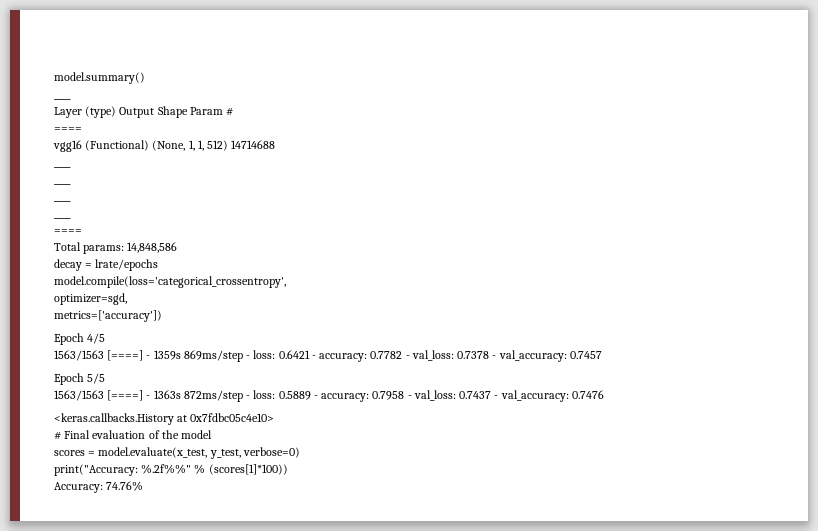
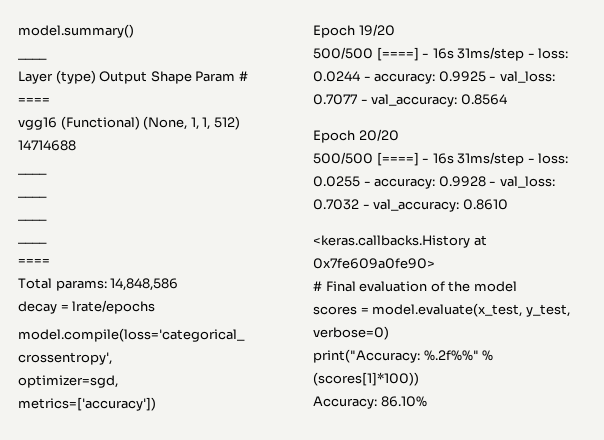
- Epoch 4/5
- 1563/1563 [====] - 1359s 869ms/step - loss: 0.6421 - accuracy: 0.7782 - val_loss: 0.7378 - val_accuracy: 0.7457
- Epoch 5/5
- 1563/1563 [====] - 1363s 872ms/step - loss: 0.5889 - accuracy: 0.7958 - val_loss: 0.7437 - val_accuracy: 0.7476
+ Epoch 19/20
+ 500/500 [====] - 16s 31ms/step - loss: 0.0244 - accuracy: 0.9925 - val_loss: 0.7077 - val_accuracy: 0.8564
+ Epoch 20/20
+ 500/500 [====] - 16s 31ms/step - loss: 0.0255 - accuracy: 0.9928 - val_loss: 0.7032 - val_accuracy: 0.8610
- <keras.callbacks.History at 0x7fdbc05c4e10>
+ <keras.callbacks.History at 0x7fe609a0fe90>
- Accuracy: 74.76%
+ Accuracy: 86.10%

